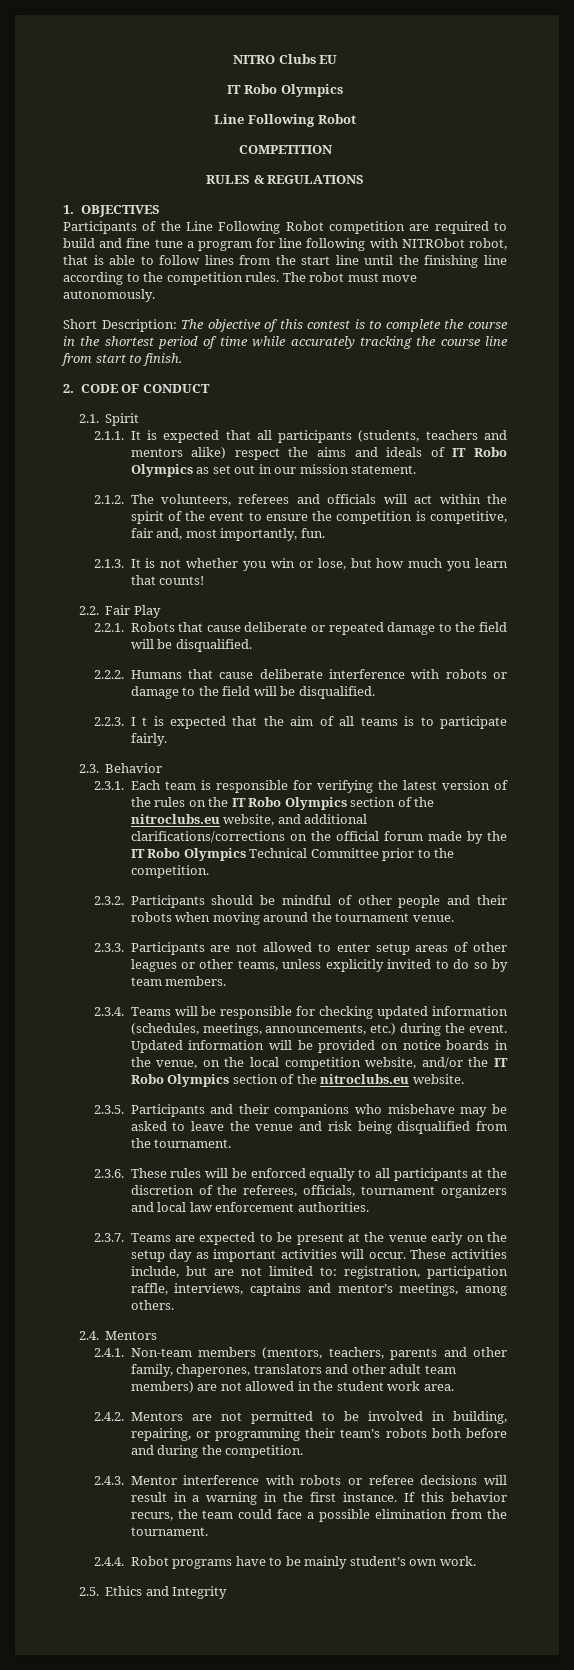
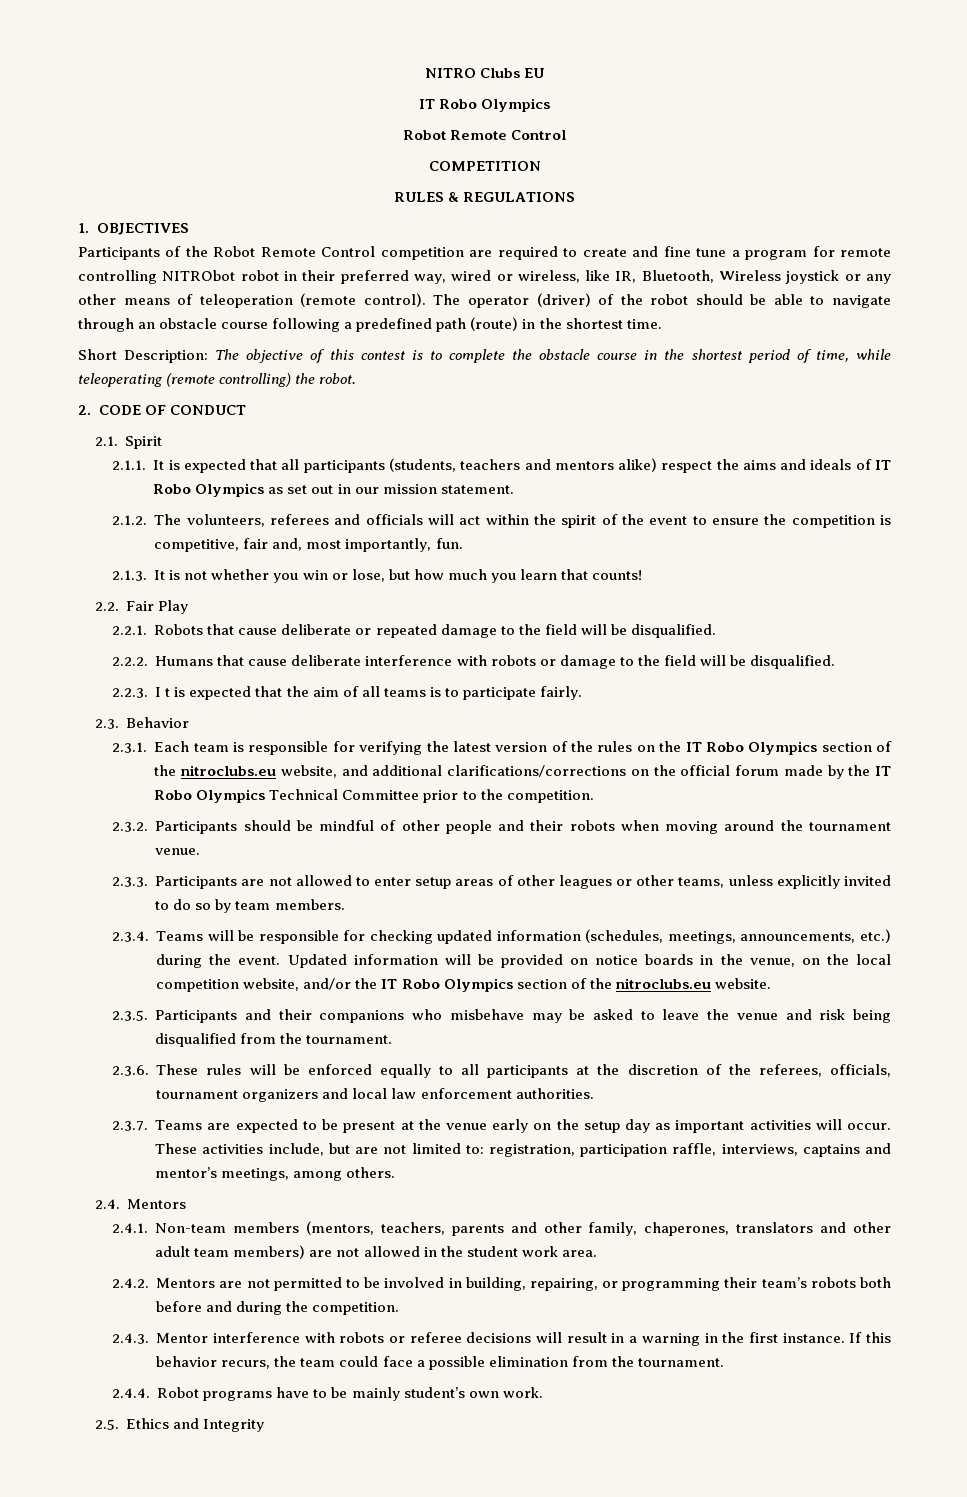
  NITRO Clubs EU
  IT Robo Olympics
- Line Following Robot
+ Robot Remote Control
- Participants of the Line Following Robot competition are required to build and fine tune a program for line following with NITRObot robot, that is able to follow lines from the start line until the finishing line according to the competition rules. The robot must move autonomously.
+ Participants of the Robot Remote Control competition are required to create and fine tune a program for remote controlling NITRObot robot in their preferred way, wired or wireless, like IR, Bluetooth, Wireless joystick or any other means of teleoperation (remote control). The operator (driver) of the robot should be able to navigate through an obstacle course following a predefined path (route) in the shortest time.
- Short Description: The objective of this contest is to complete the course in the shortest period of time while accurately tracking the course line from start to finish.
+ Short Description: The objective of this contest is to complete the obstacle course in the shortest period of time, while teleoperating (remote controlling) the robot.

